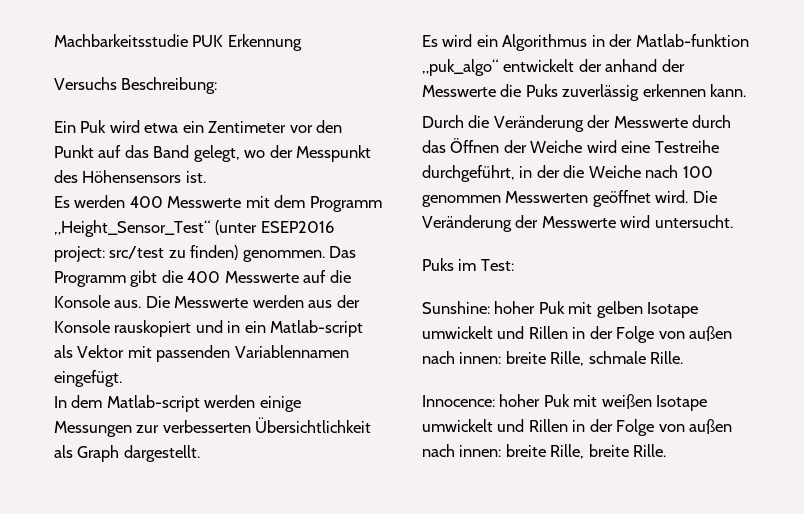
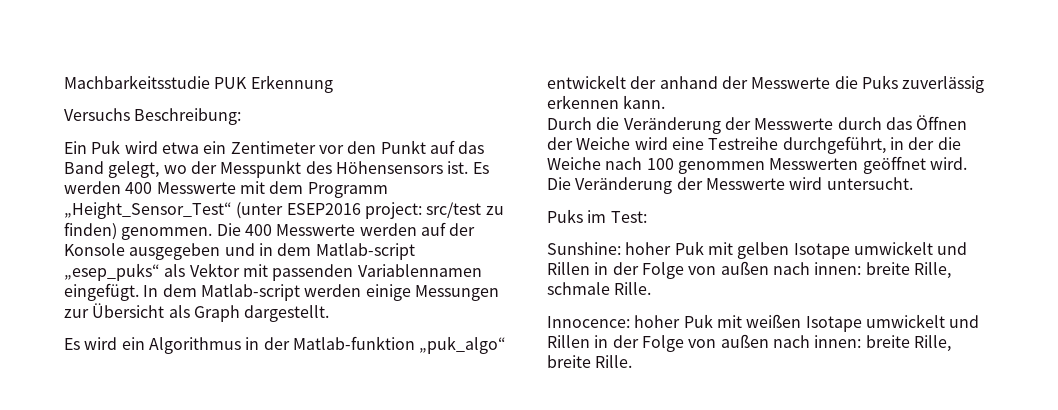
- Ein Puk wird etwa ein Zentimeter vor den Punkt auf das Band gelegt, wo der Messpunkt des Höhensensors ist.
- Es werden 400 Messwerte mit dem Programm „Height_Sensor_Test“ (unter ESEP2016 project: src/test zu finden) genommen.
+ Ein Puk wird etwa ein Zentimeter vor den Punkt auf das Band gelegt, wo der Messpunkt des Höhensensors ist. Es werden 400 Messwerte mit dem Programm „Height_Sensor_Test“ (unter ESEP2016 project: src/test zu finden) genommen.
- Das Programm gibt die 400 Messwerte auf die Konsole aus. Die Messwerte werden aus der Konsole rauskopiert und in ein Matlab-script als Vektor mit passenden Variablennamen eingefügt.
- In dem Matlab-script werden einige Messungen zur verbesserten Übersichtlichkeit als Graph dargestellt.
+ Die 400 Messwerte werden auf der Konsole ausgegeben und in dem Matlab-script „esep_puks“ als Vektor mit passenden Variablennamen eingefügt. In dem Matlab-script werden einige Messungen zur Übersicht als Graph dargestellt.

